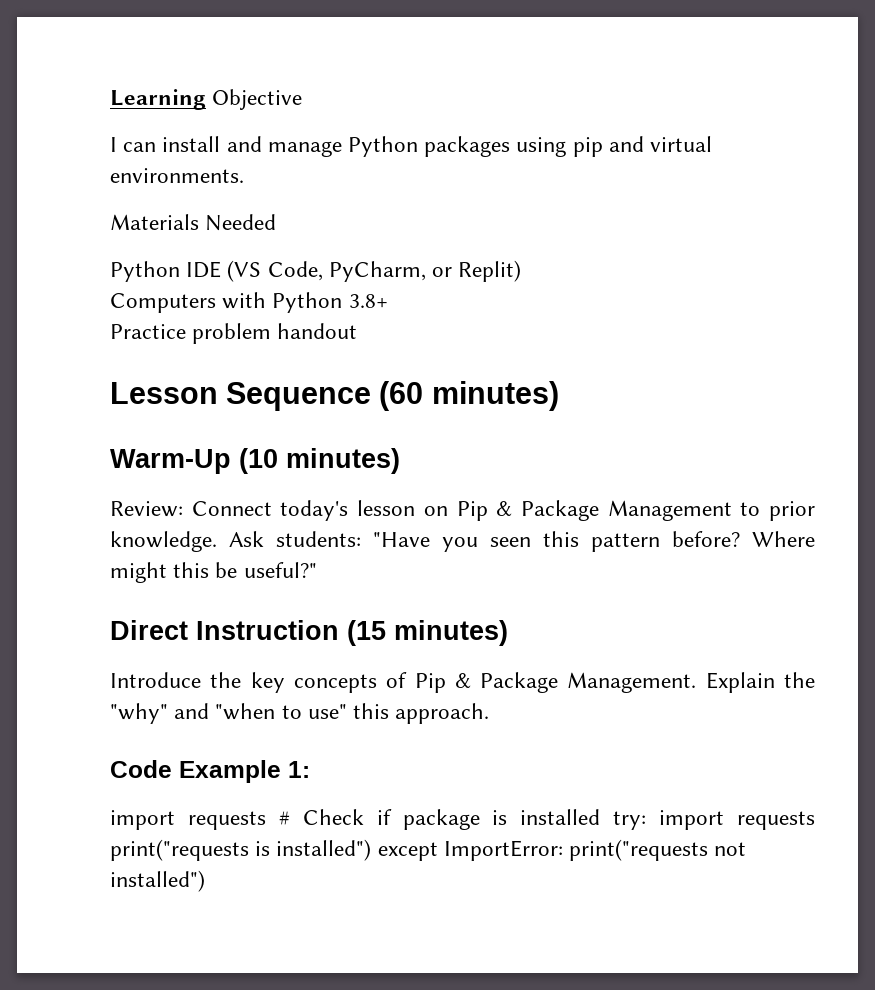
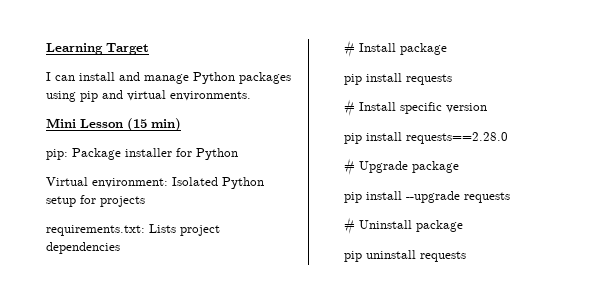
- Learning Objective
+ Learning Target
- Materials Needed
- Python IDE (VS Code, PyCharm, or Replit)
- Computers with Python 3.8+
- Practice problem handout
- Lesson Sequence (60 minutes)
- Warm-Up (10 minutes)
- Review: Connect today's lesson on Pip & Package Management to prior knowledge. Ask students: "Have you seen this pattern before? Where might this be useful?"
- Direct Instruction (15 minutes)
- Introduce the key concepts of Pip & Package Management. Explain the "why" and "when to use" this approach.
- Code Example 1:
- import requests # Check if package is installed try: import requests print("requests is installed") except ImportError: print("requests not installed")
+ Mini Lesson (15 min)
+ pip: Package installer for Python
+ Virtual environment: Isolated Python setup for projects
+ requirements.txt: Lists project dependencies
+ # Install package
+ pip install requests
+ # Install specific version
+ pip install requests==2.28.0
+ # Upgrade package
+ pip install --upgrade requests
+ # Uninstall package
+ pip uninstall requests

